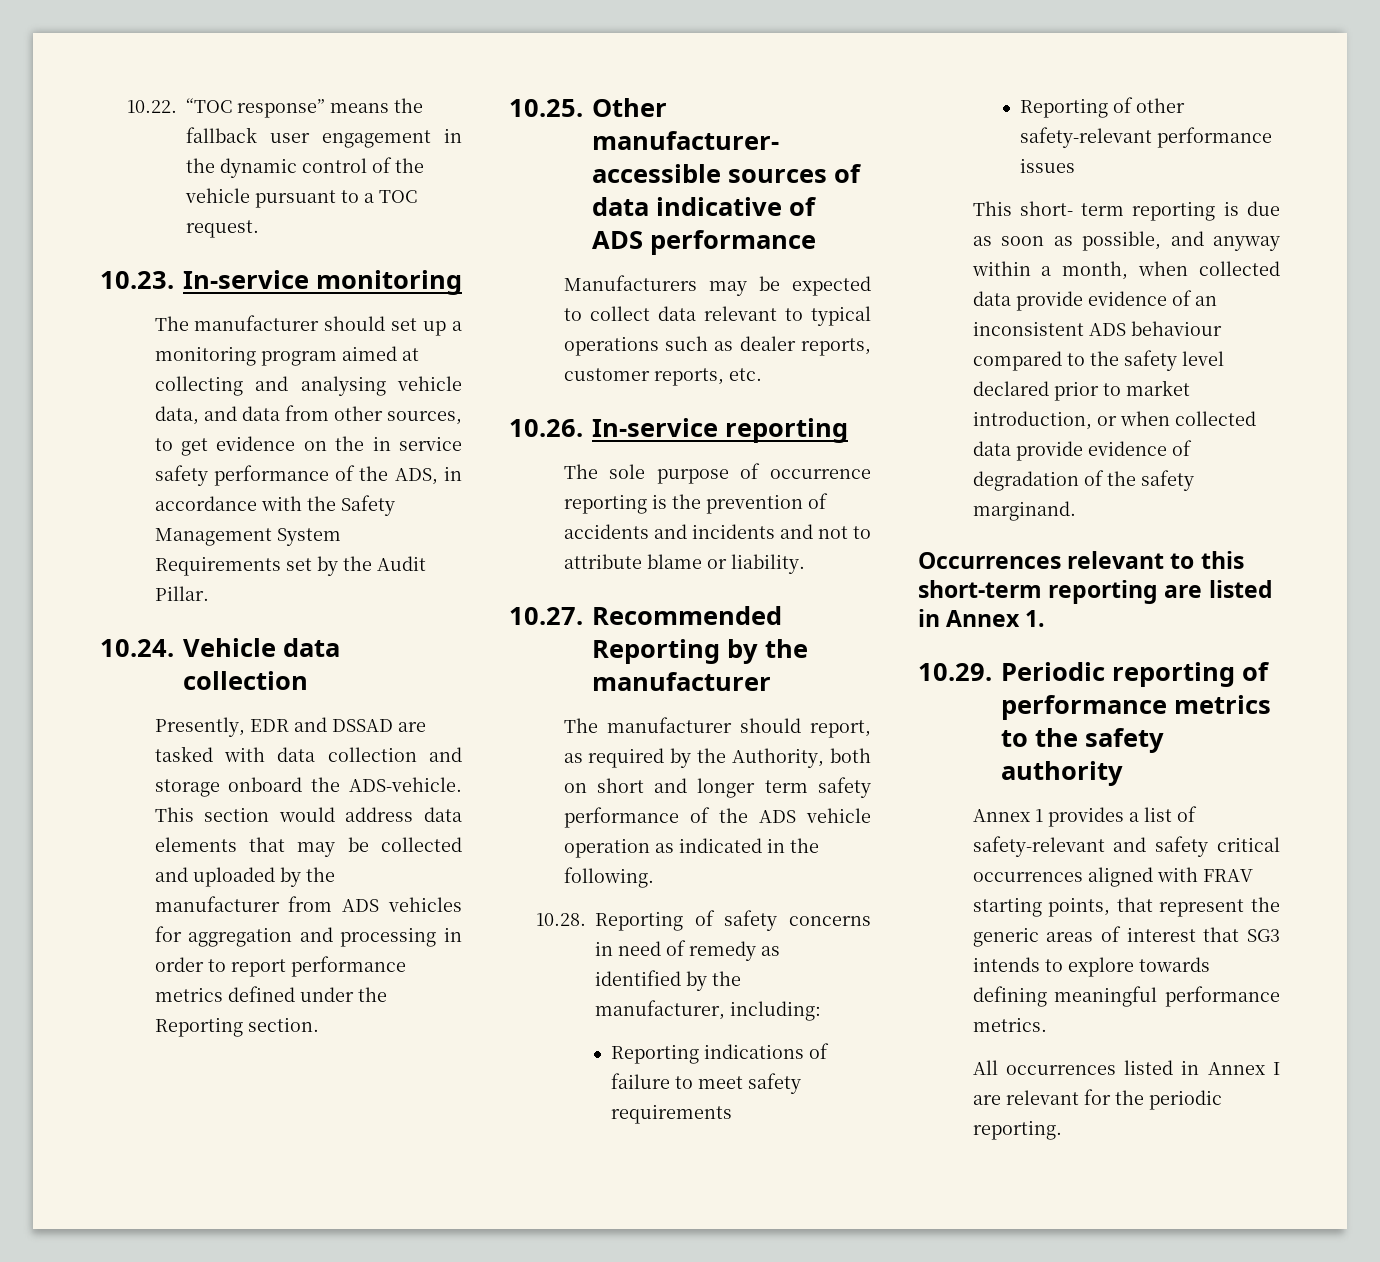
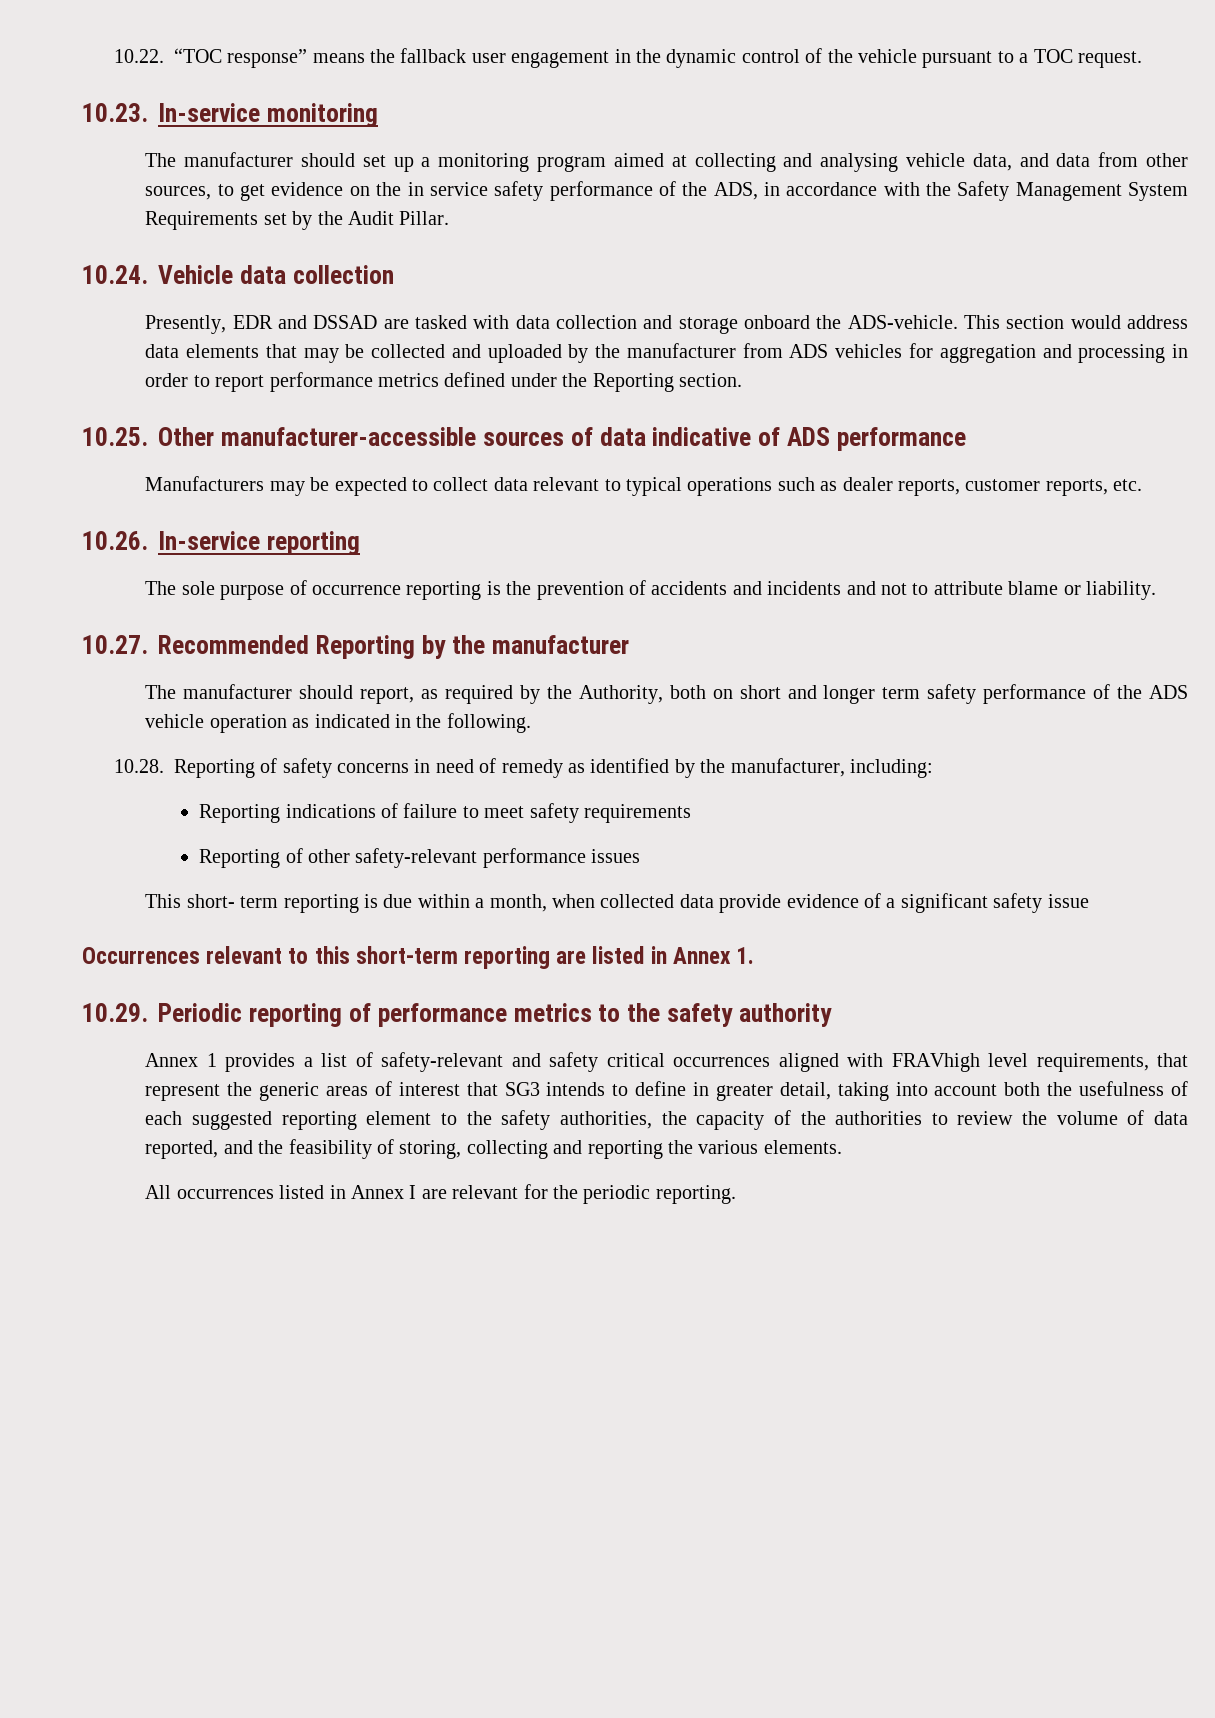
- This short- term reporting is due as soon as possible, and anyway within a month, when collected data provide evidence of an inconsistent ADS behaviour compared to the safety level declared prior to market introduction, or when collected data provide evidence of degradation of the safety marginand.
+ This short- term reporting is due within a month, when collected data provide evidence of a significant safety issue
- Annex 1 provides a list of safety-relevant and safety critical occurrences aligned with FRAV starting points, that represent the generic areas of interest that SG3 intends to explore towards defining meaningful performance metrics.
+ Annex 1 provides a list of safety-relevant and safety critical occurrences aligned with FRAVhigh level requirements, that represent the generic areas of interest that SG3 intends to define in greater detail, taking into account both the usefulness of each suggested reporting element to the safety authorities, the capacity of the authorities to review the volume of data reported, and the feasibility of storing, collecting and reporting the various elements.

